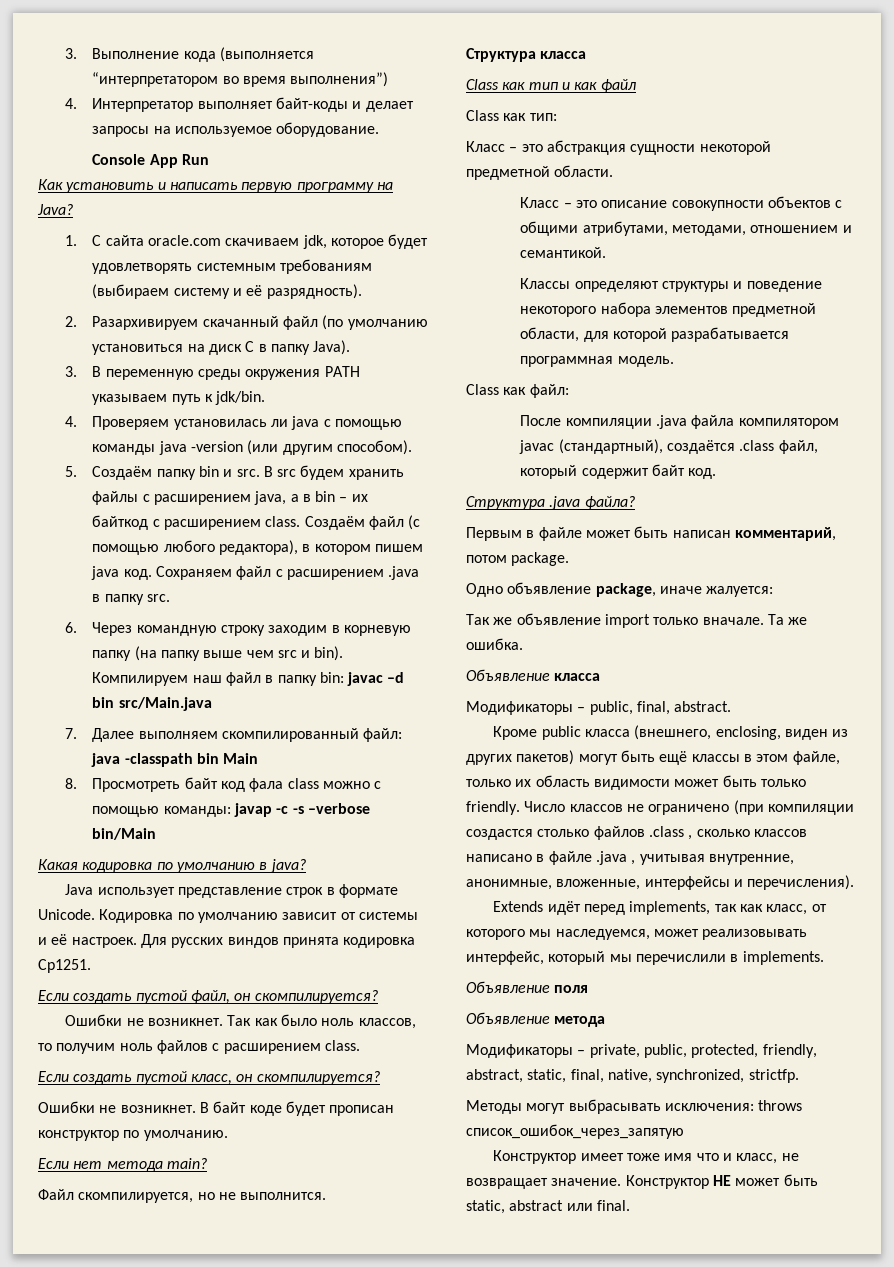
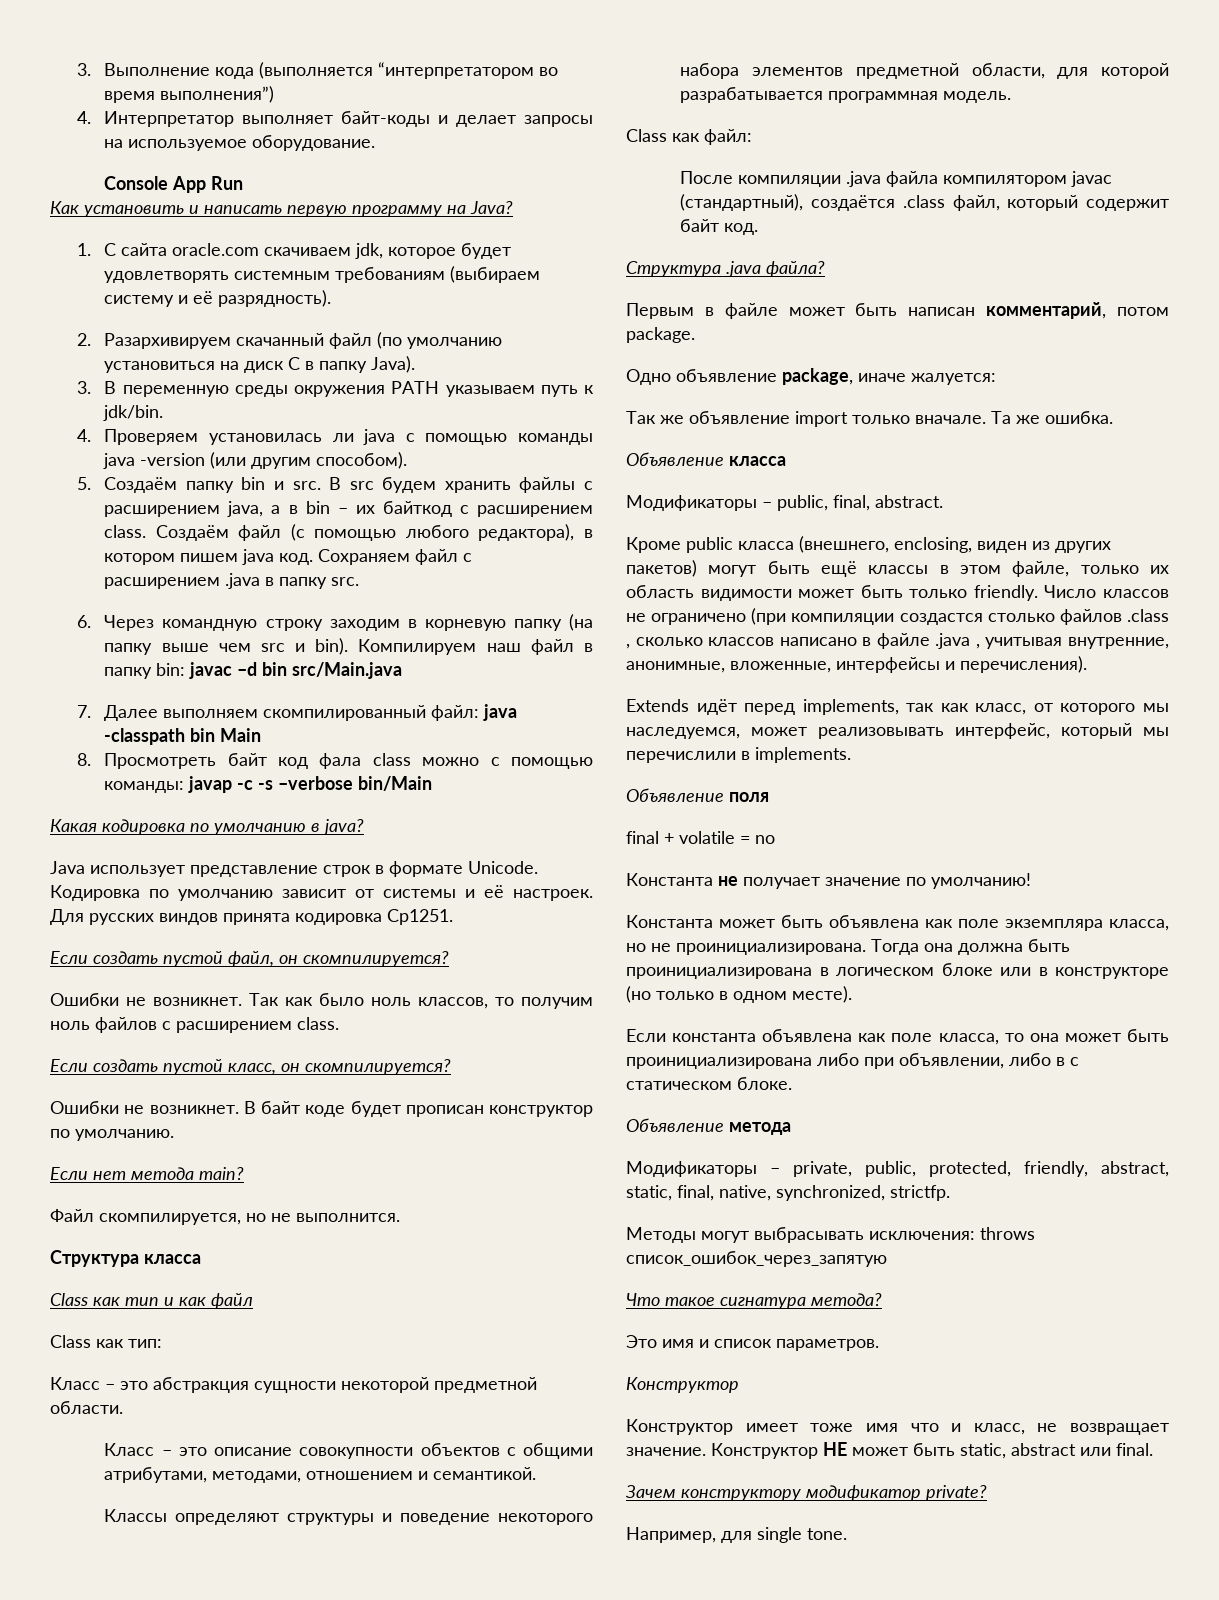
+ final + volatile = no
+ Константа не получает значение по умолчанию!
+ Константа может быть объявлена как поле экземпляра класса, но не проинициализирована. Тогда она должна быть проинициализирована в логическом блоке или в конструкторе (но только в одном месте).
+ Если константа объявлена как поле класса, то она может быть проинициализирована либо при объявлении, либо в с статическом блоке.
+ Что такое сигнатура метода?
+ Это имя и список параметров.
+ Конструктор
+ Зачем конструктору модификатор private?
+ Например, для single tone.

